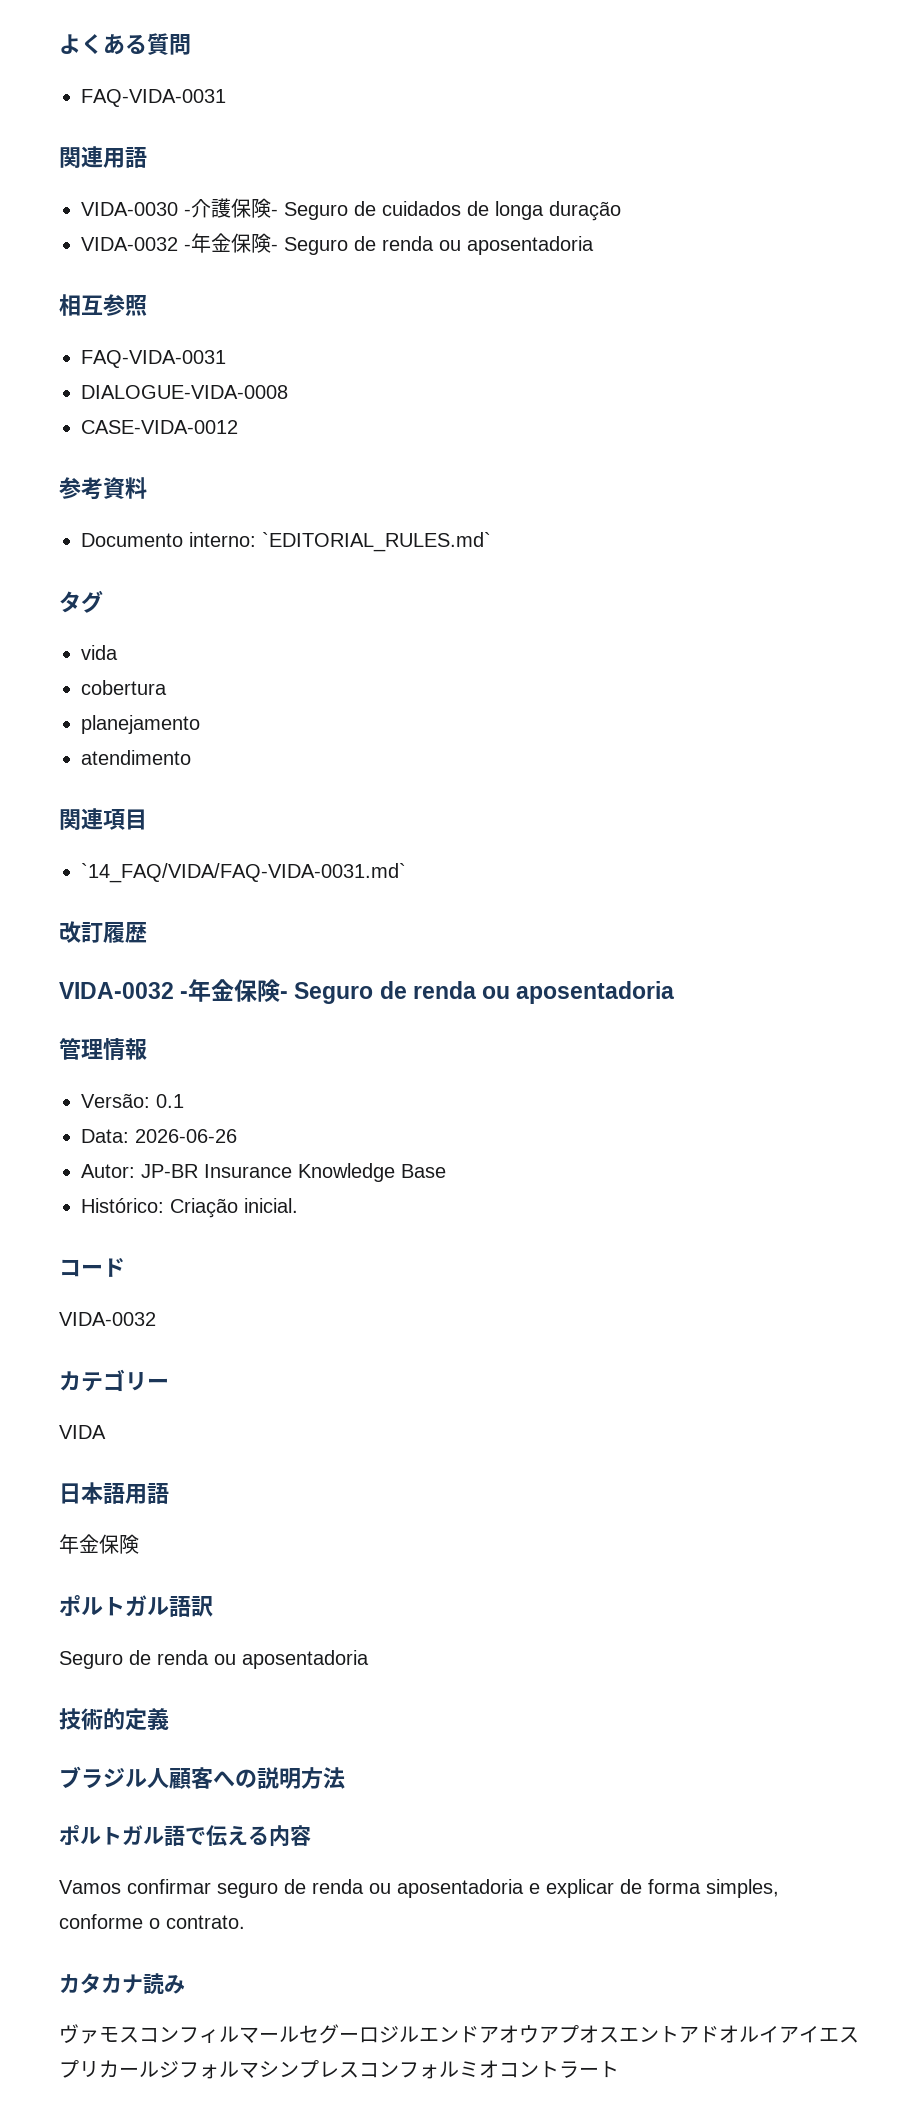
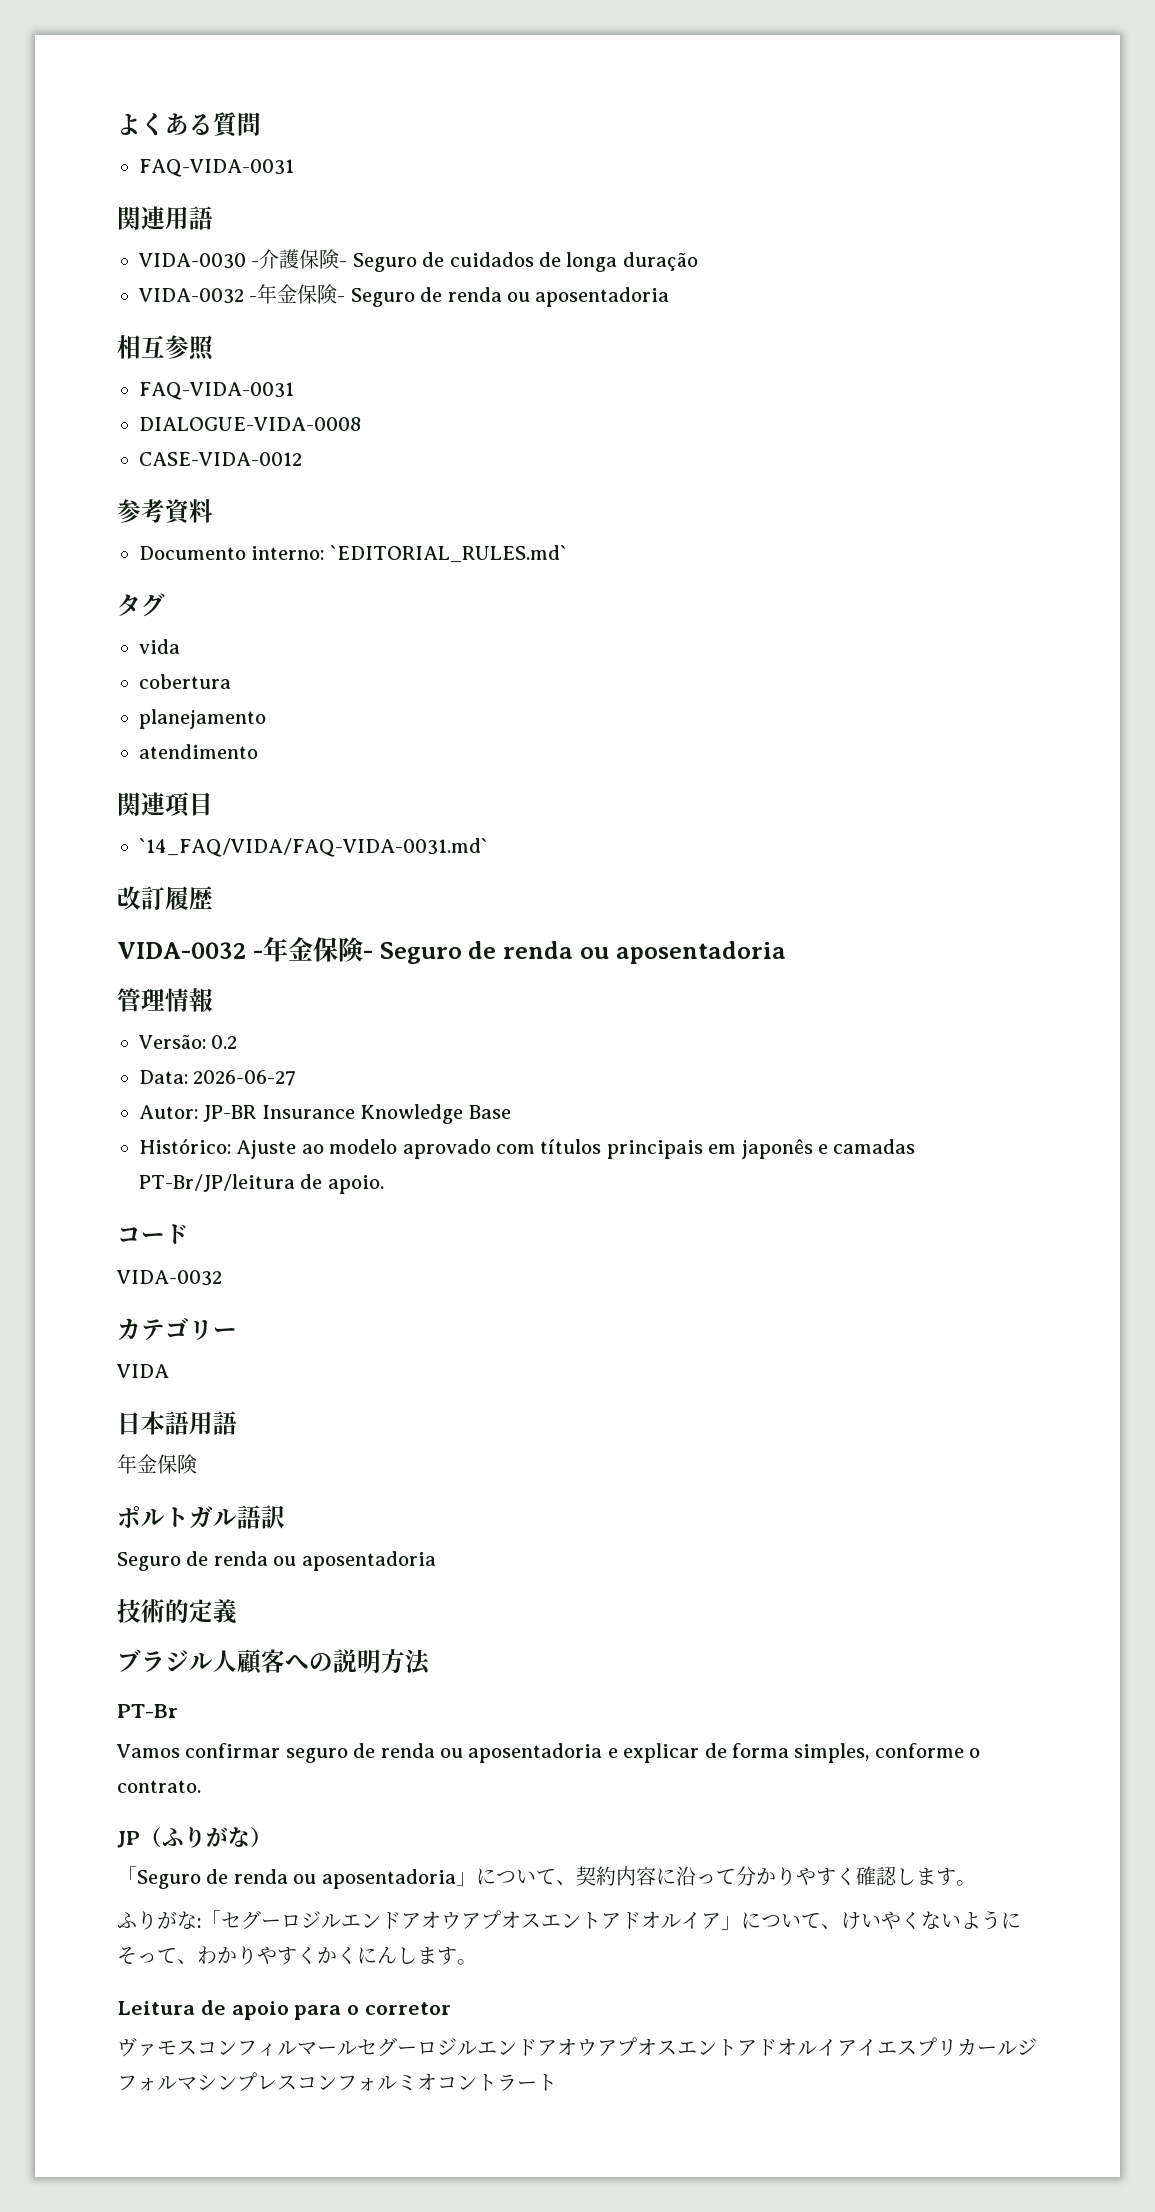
- Versão: 0.1
+ Versão: 0.2
- Data: 2026-06-26
+ Data: 2026-06-27
- Histórico: Criação inicial.
+ Histórico: Ajuste ao modelo aprovado com títulos principais em japonês e camadas PT-Br/JP/leitura de apoio.
- ポルトガル語で伝える内容
+ PT-Br
- カタカナ読み
+ JP（ふりがな）
+ 「Seguro de renda ou aposentadoria」について、契約内容に沿って分かりやすく確認します。
+ ふりがな:「セグーロジルエンドアオウアプオスエントアドオルイア」について、けいやくないようにそって、わかりやすくかくにんします。
+ Leitura de apoio para o corretor

